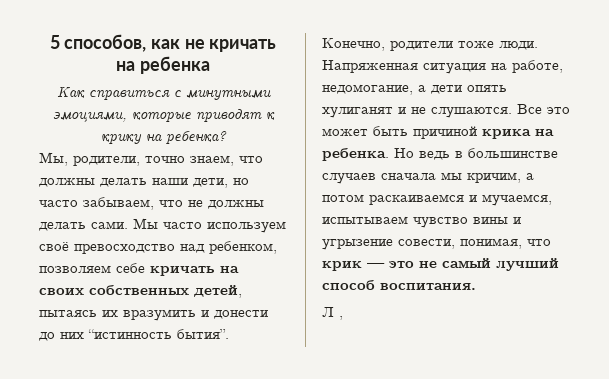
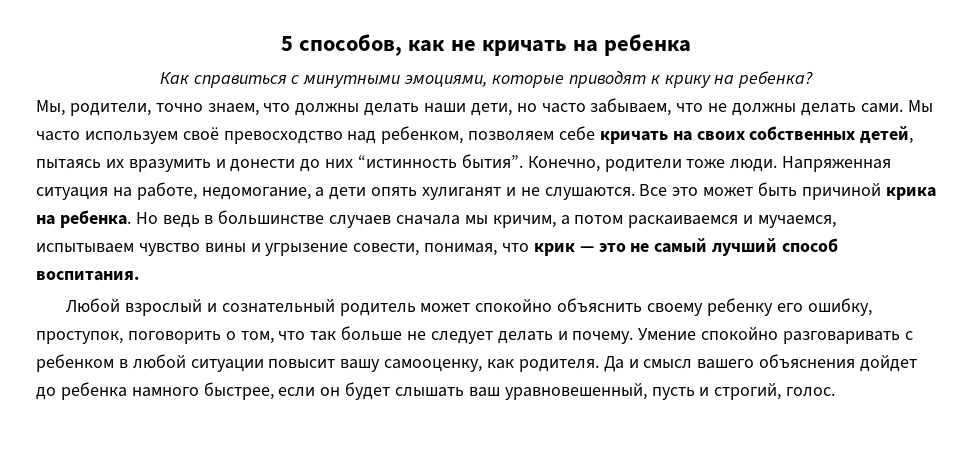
- Л ,
+ Любой взрослый и сознательный родитель может спокойно объяснить своему ребенку его ошибку, проступок, поговорить о том, что так больше не следует делать и почему. Умение спокойно разговаривать с ребенком в любой ситуации повысит вашу самооценку, как родителя. Да и смысл вашего объяснения дойдет до ребенка намного быстрее, если он будет слышать ваш уравновешенный, пусть и строгий, голос.

